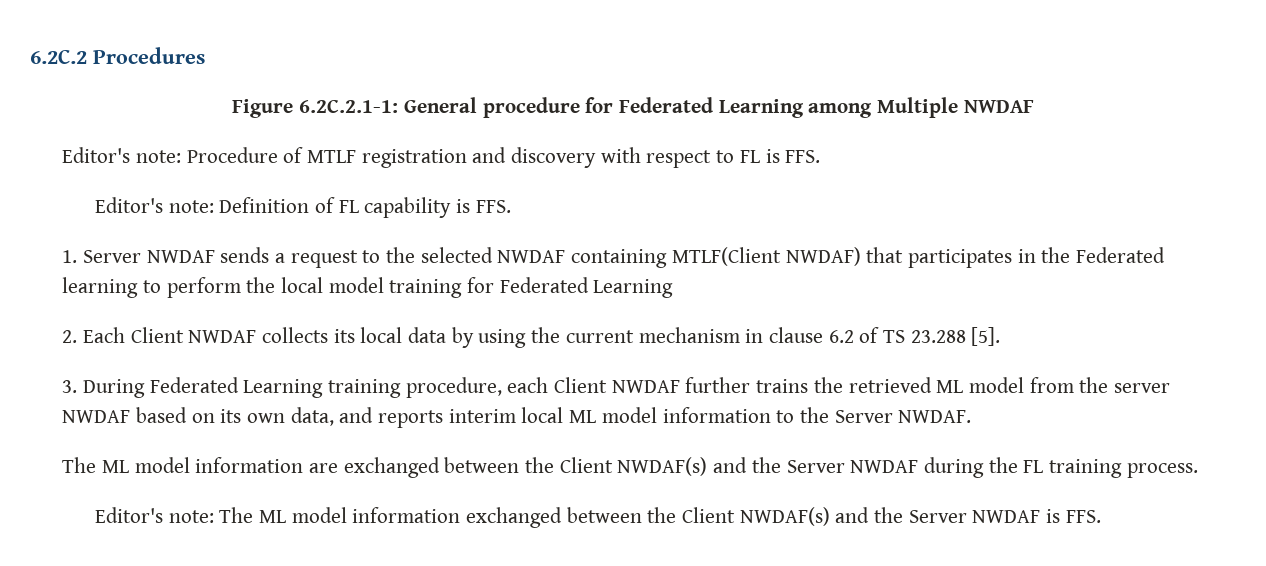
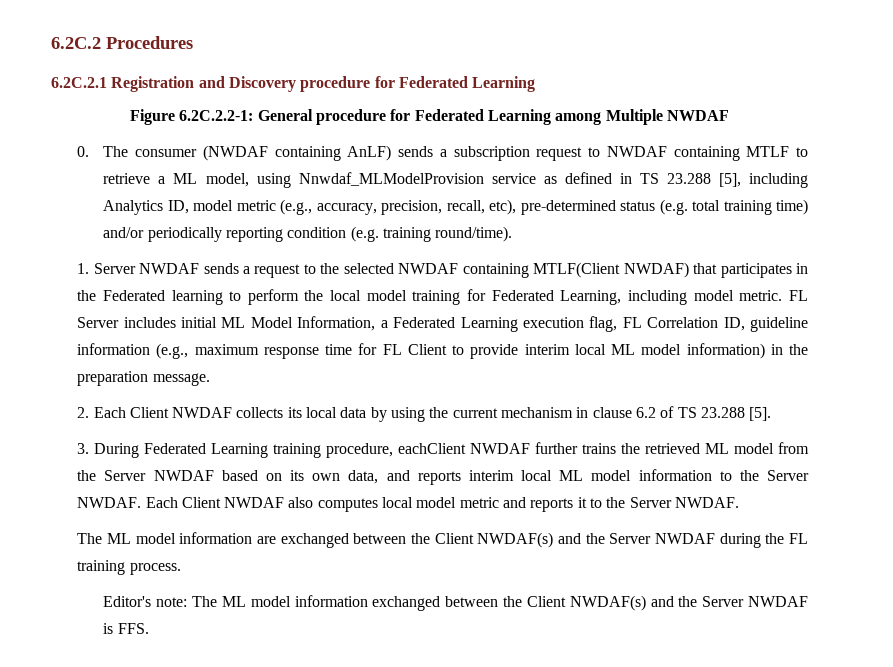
+ 6.2C.2.1 Registration and Discovery procedure for Federated Learning
- Figure 6.2C.2.1-1: General procedure for Federated Learning among Multiple NWDAF
+ Figure 6.2C.2.2-1: General procedure for Federated Learning among Multiple NWDAF
- Editor's note: Procedure of MTLF registration and discovery with respect to FL is FFS.
- Editor's note: Definition of FL capability is FFS.
+ 0. The consumer (NWDAF containing AnLF) sends a subscription request to NWDAF containing MTLF to retrieve a ML model, using Nnwdaf_MLModelProvision service as defined in TS 23.288 [5], including Analytics ID, model metric (e.g., accuracy, precision, recall, etc), pre-determined status (e.g. total training time) and/or periodically reporting condition (e.g. training round/time).
- 1. Server NWDAF sends a request to the selected NWDAF containing MTLF(Client NWDAF) that participates in the Federated learning to perform the local model training for Federated Learning
+ 1. Server NWDAF sends a request to the selected NWDAF containing MTLF(Client NWDAF) that participates in the Federated learning to perform the local model training for Federated Learning, including model metric. FL Server includes initial ML Model Information, a Federated Learning execution flag, FL Correlation ID, guideline information (e.g., maximum response time for FL Client to provide interim local ML model information) in the preparation message.
- 3. During Federated Learning training procedure, each Client NWDAF further trains the retrieved ML model from the server NWDAF based on its own data, and reports interim local ML model information to the Server NWDAF.
+ 3. During Federated Learning training procedure, eachClient NWDAF further trains the retrieved ML model from the Server NWDAF based on its own data, and reports interim local ML model information to the Server NWDAF. Each Client NWDAF also computes local model metric and reports it to the Server NWDAF.

